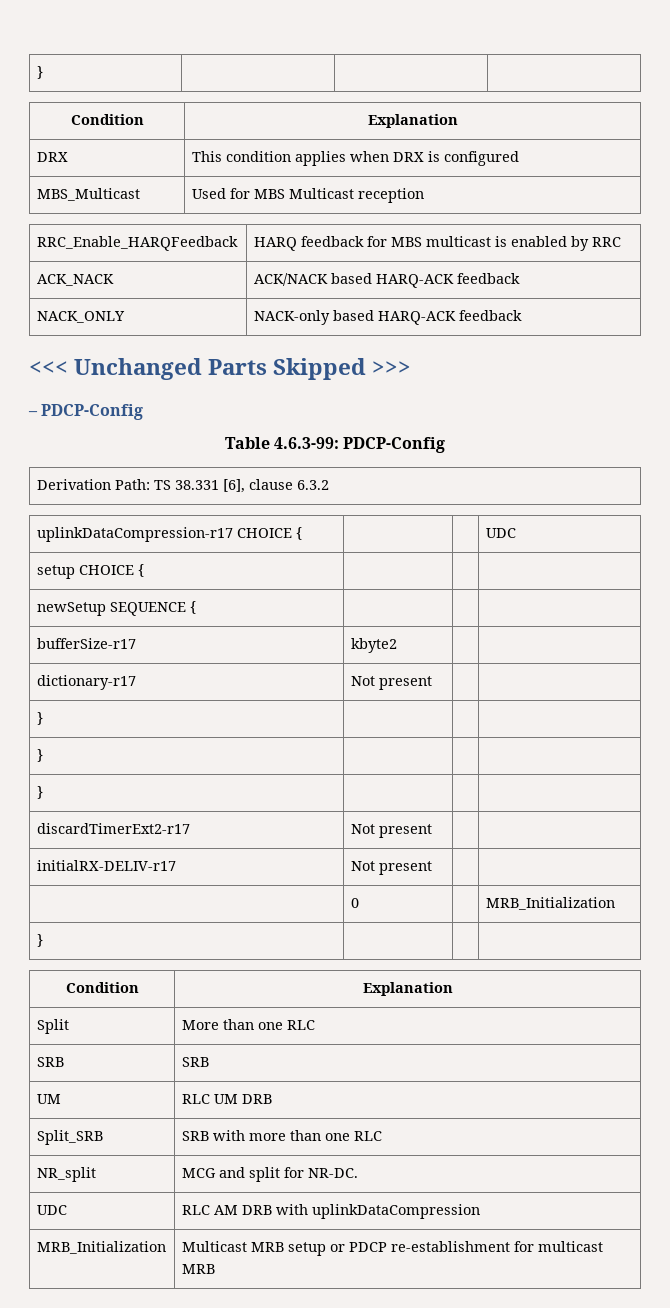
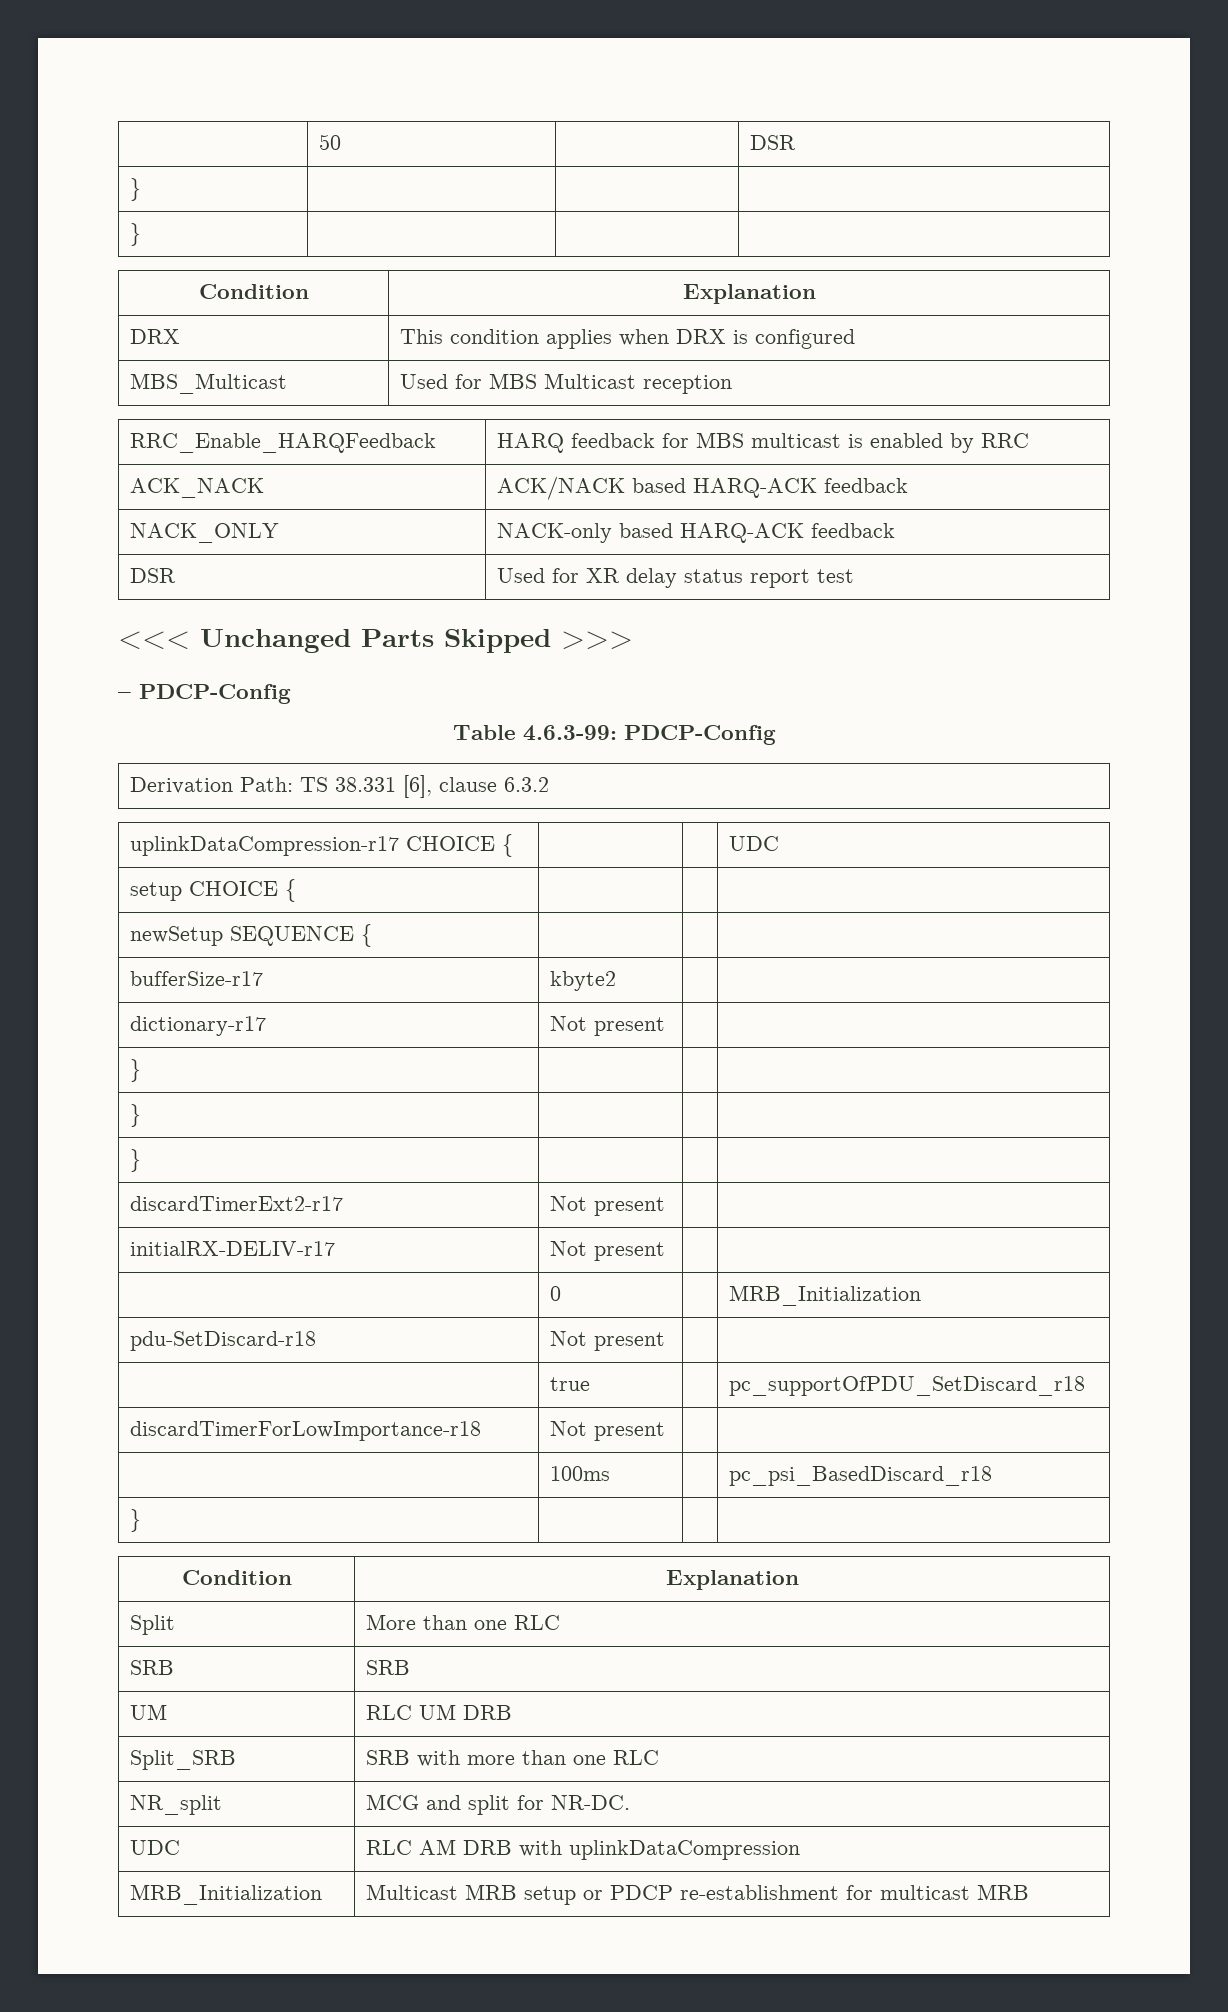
+ | 50 | | DSR
+ } | | |
+ DSR | Used for XR delay status report test
+ pdu-SetDiscard-r18 | Not present | |
+ | true | | pc_supportOfPDU_SetDiscard_r18
+ discardTimerForLowImportance-r18 | Not present | |
+ | 100ms | | pc_psi_BasedDiscard_r18

